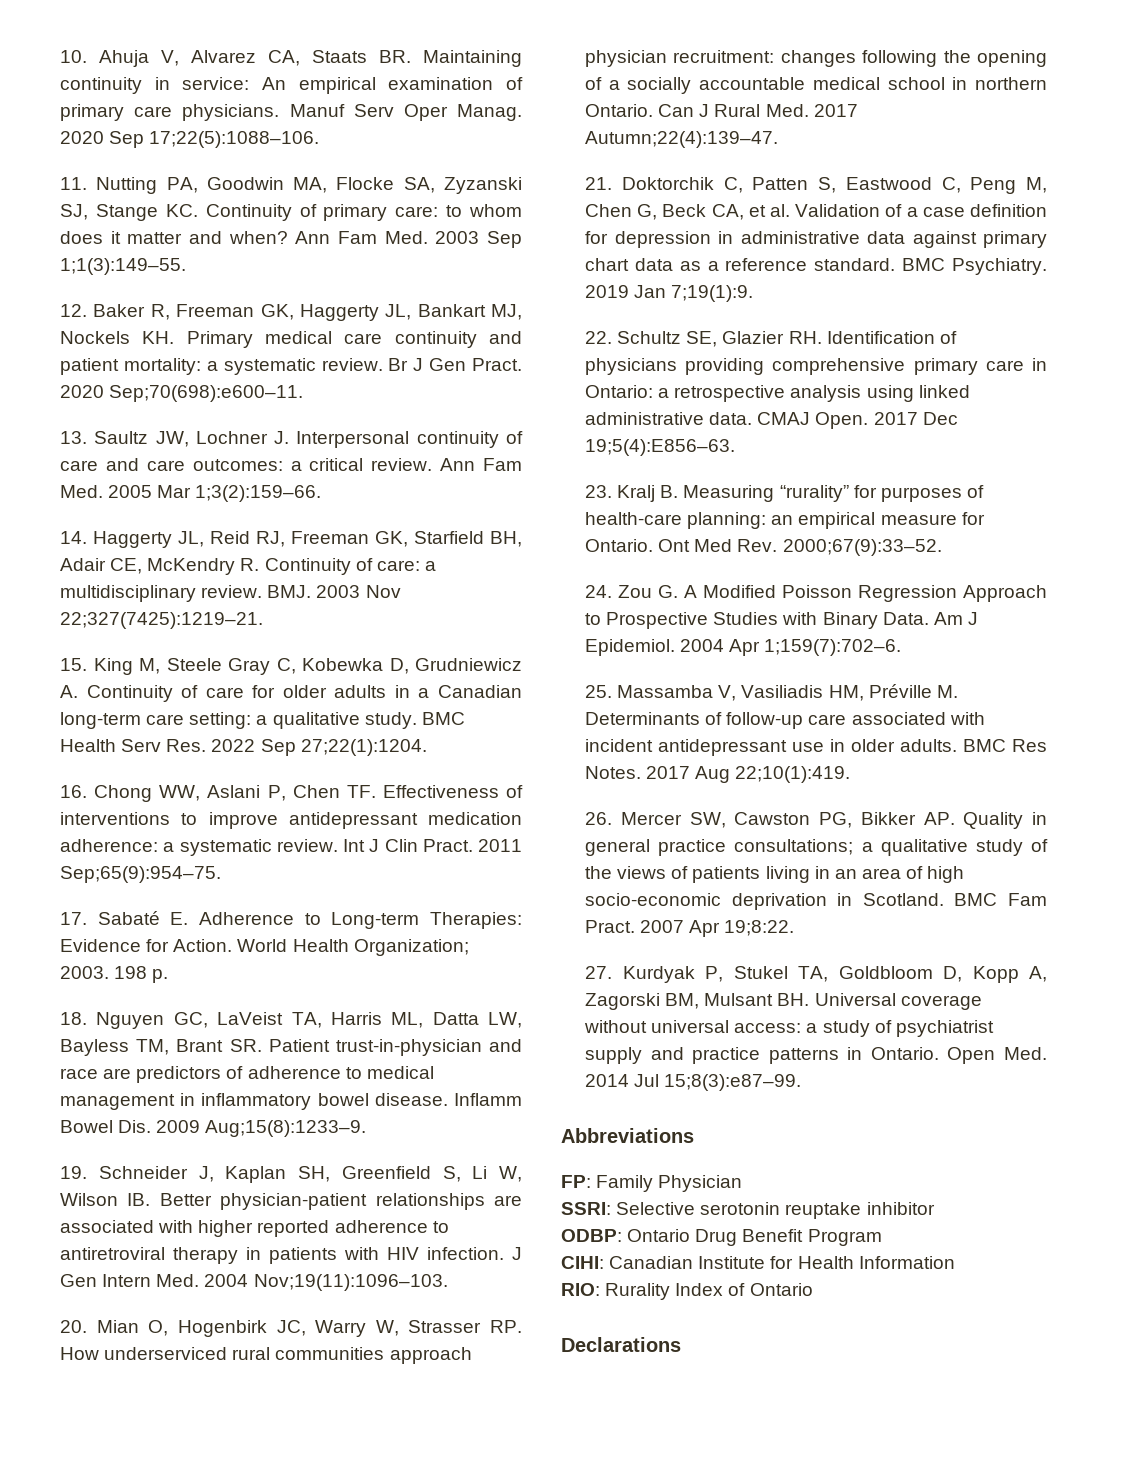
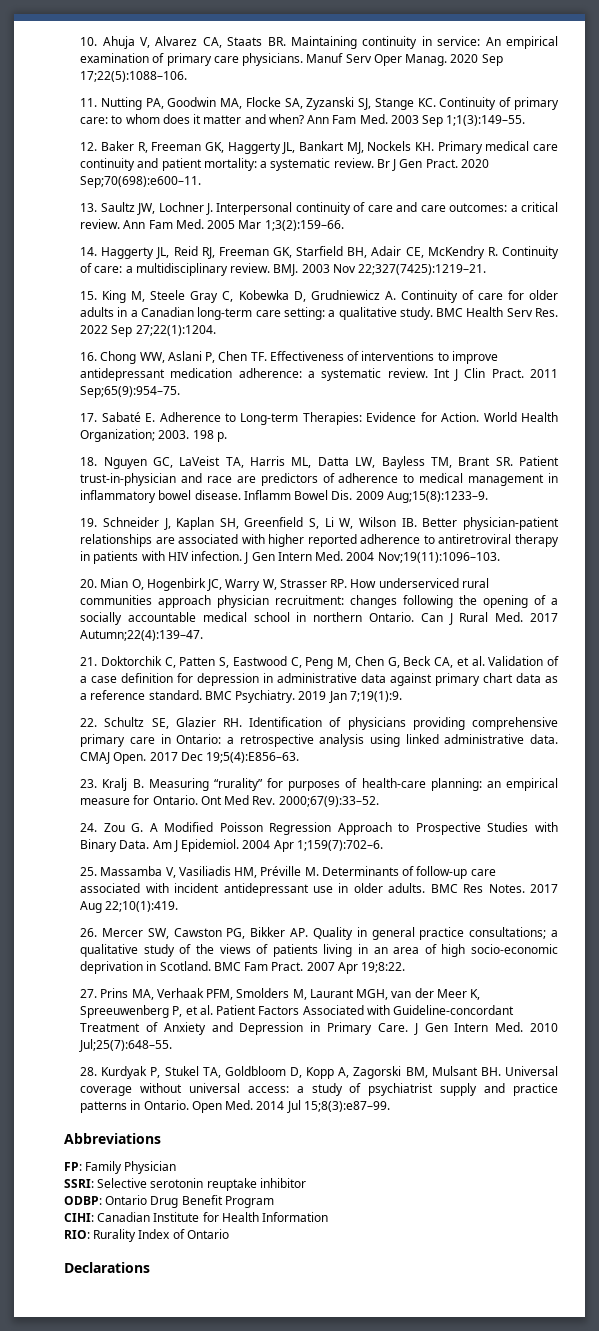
- 27. Kurdyak P, Stukel TA, Goldbloom D, Kopp A, Zagorski BM, Mulsant BH. Universal coverage without universal access: a study of psychiatrist supply and practice patterns in Ontario.
+ 27. Prins MA, Verhaak PFM, Smolders M, Laurant MGH, van der Meer K, Spreeuwenberg P, et al. Patient Factors Associated with Guideline-concordant Treatment of Anxiety and Depression in Primary Care. J Gen Intern Med. 2010 Jul;25(7):648–55.
+ 28. Kurdyak P, Stukel TA, Goldbloom D, Kopp A, Zagorski BM, Mulsant BH. Universal coverage without universal access: a study of psychiatrist supply and practice patterns in Ontario.

